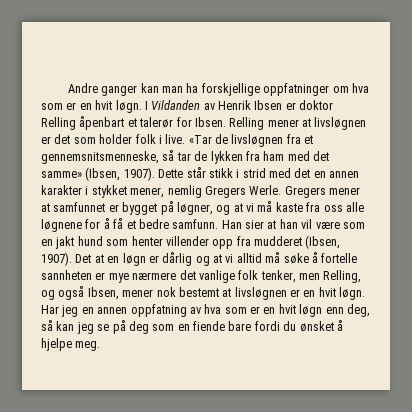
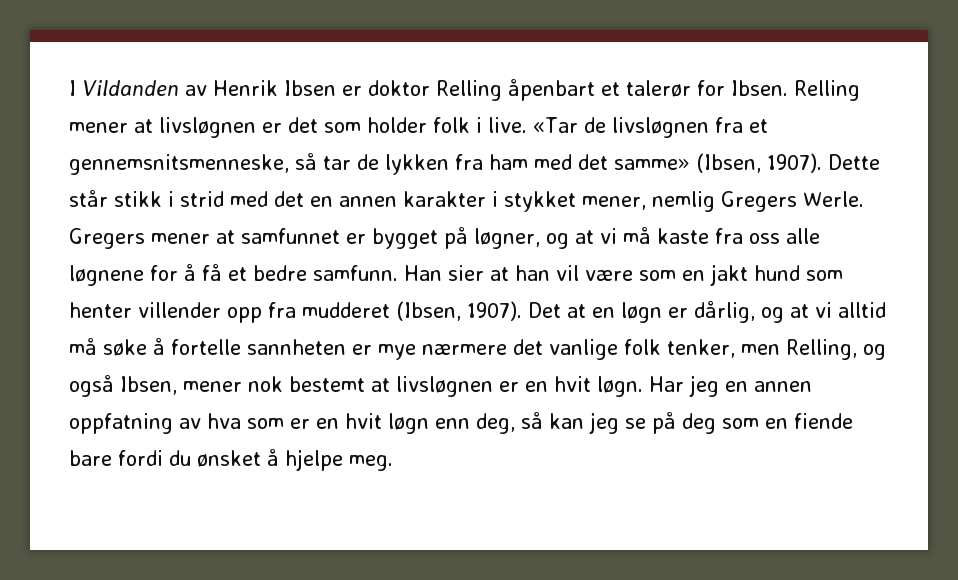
- Andre ganger kan man ha forskjellige oppfatninger om hva som er en hvit løgn.
- Det at en løgn er dårlig og at vi alltid må søke å fortelle sannheten er mye nærmere det vanlige folk tenker, men Relling, og også Ibsen, mener nok bestemt at livsløgnen er en hvit løgn.
+ Det at en løgn er dårlig, og at vi alltid må søke å fortelle sannheten er mye nærmere det vanlige folk tenker, men Relling, og også Ibsen, mener nok bestemt at livsløgnen er en hvit løgn.

